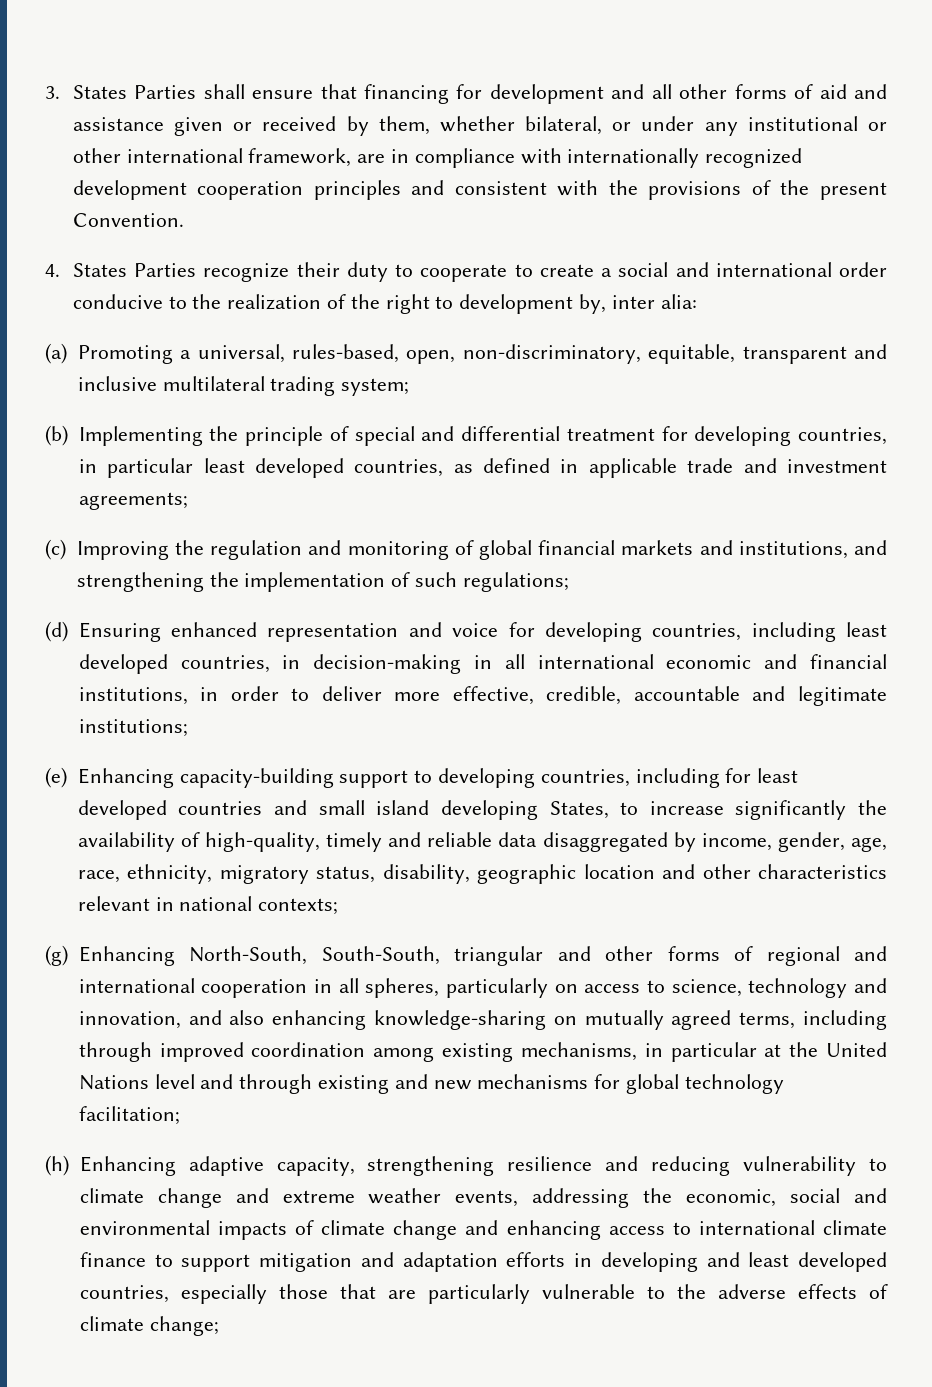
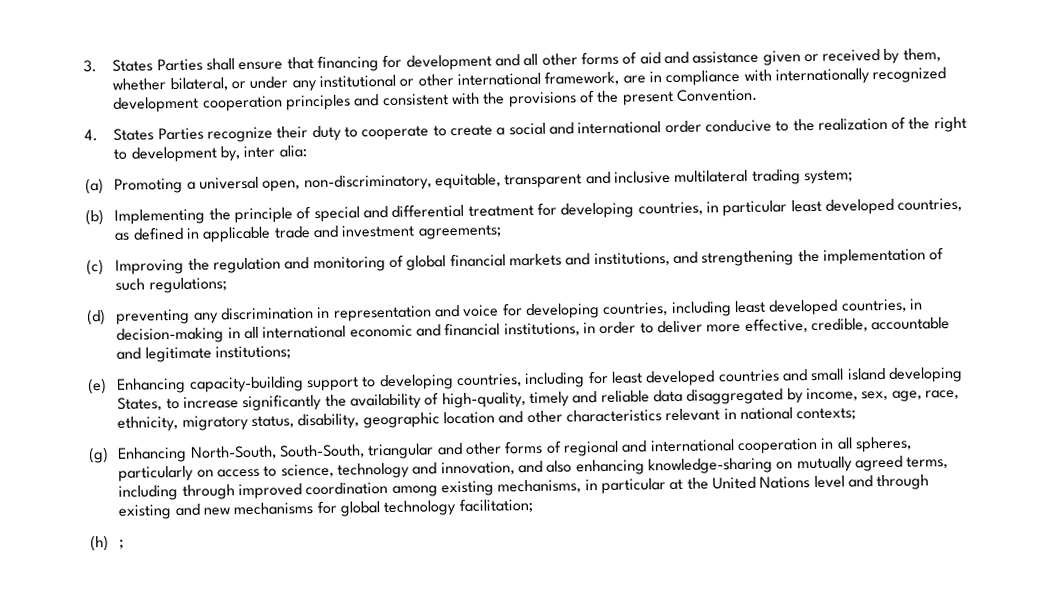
- (a) Promoting a universal, rules-based, open, non-discriminatory, equitable, transparent and inclusive multilateral trading system;
+ (a) Promoting a universal open, non-discriminatory, equitable, transparent and inclusive multilateral trading system;
- (d) Ensuring enhanced representation and voice for developing countries, including least developed countries, in decision-making in all international economic and financial institutions, in order to deliver more effective, credible, accountable and legitimate institutions;
+ (d) preventing any discrimination in representation and voice for developing countries, including least developed countries, in decision-making in all international economic and financial institutions, in order to deliver more effective, credible, accountable and legitimate institutions;
- (e) Enhancing capacity-building support to developing countries, including for least developed countries and small island developing States, to increase significantly the availability of high-quality, timely and reliable data disaggregated by income, gender, age, race, ethnicity, migratory status, disability, geographic location and other characteristics relevant in national contexts;
+ (e) Enhancing capacity-building support to developing countries, including for least developed countries and small island developing States, to increase significantly the availability of high-quality, timely and reliable data disaggregated by income, sex, age, race, ethnicity, migratory status, disability, geographic location and other characteristics relevant in national contexts;
- (h) Enhancing adaptive capacity, strengthening resilience and reducing vulnerability to climate change and extreme weather events, addressing the economic, social and environmental impacts of climate change and enhancing access to international climate finance to support mitigation and adaptation efforts in developing and least developed countries, especially those that are particularly vulnerable to the adverse effects of climate change;
+ (h) ;

